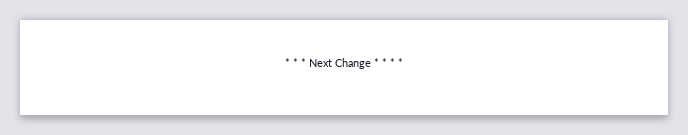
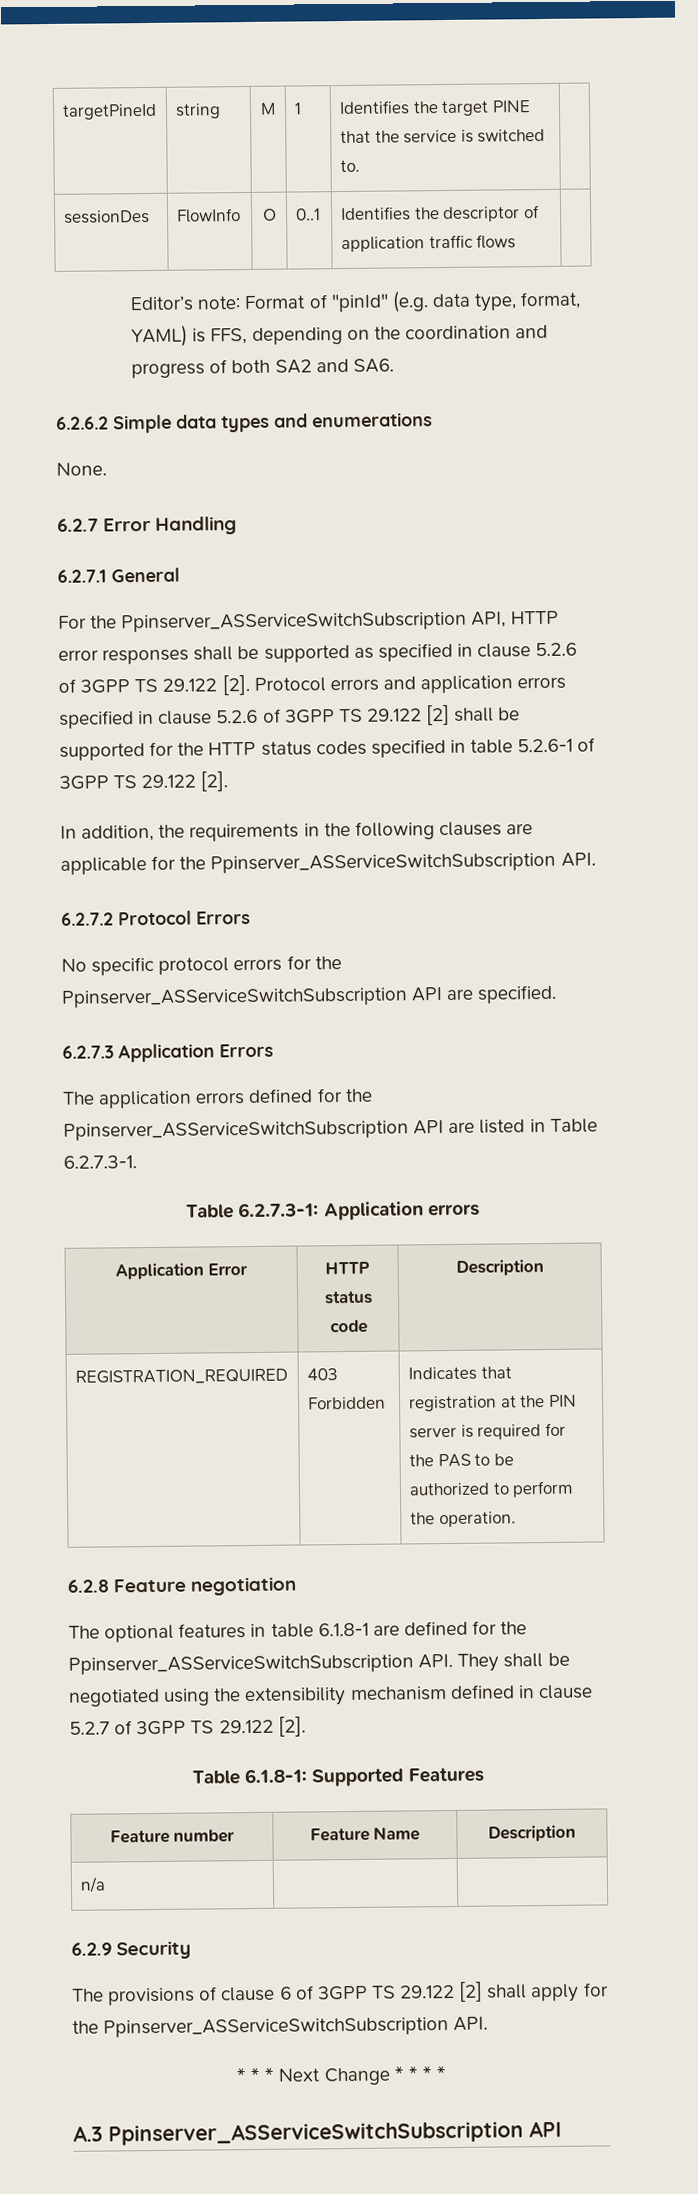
+ targetPineId | string | M | 1 | Identifies the target PINE that the service is switched to. |
+ sessionDes | FlowInfo | O | 0..1 | Identifies the descriptor of application traffic flows |
+ Editor’s note: Format of "pinId" (e.g. data type, format, YAML) is FFS, depending on the coordination and progress of both SA2 and SA6.
+ 6.2.6.2 Simple data types and enumerations
+ None.
+ 6.2.7 Error Handling
+ 6.2.7.1 General
+ For the Ppinserver_ASServiceSwitchSubscription API, HTTP error responses shall be supported as specified in clause 5.2.6 of 3GPP TS 29.122 [2]. Protocol errors and application errors specified in clause 5.2.6 of 3GPP TS 29.122 [2] shall be supported for the HTTP status codes specified in table 5.2.6-1 of 3GPP TS 29.122 [2].
+ In addition, the requirements in the following clauses are applicable for the Ppinserver_ASServiceSwitchSubscription API.
+ 6.2.7.2 Protocol Errors
+ No specific protocol errors for the Ppinserver_ASServiceSwitchSubscription API are specified.
+ 6.2.7.3 Application Errors
+ The application errors defined for the Ppinserver_ASServiceSwitchSubscription API are listed in Table 6.2.7.3-1.
+ Table 6.2.7.3-1: Application errors
+ Application Error | HTTP status code | Description
+ REGISTRATION_REQUIRED | 403 Forbidden | Indicates that registration at the PIN server is required for the PAS to be authorized to perform the operation.
+ 6.2.8 Feature negotiation
+ The optional features in table 6.1.8-1 are defined for the Ppinserver_ASServiceSwitchSubscription API. They shall be negotiated using the extensibility mechanism defined in clause 5.2.7 of 3GPP TS 29.122 [2].
+ Table 6.1.8-1: Supported Features
+ Feature number | Feature Name | Description
+ n/a | |
+ 6.2.9 Security
+ The provisions of clause 6 of 3GPP TS 29.122 [2] shall apply for the Ppinserver_ASServiceSwitchSubscription API.
+ A.3 Ppinserver_ASServiceSwitchSubscription API

